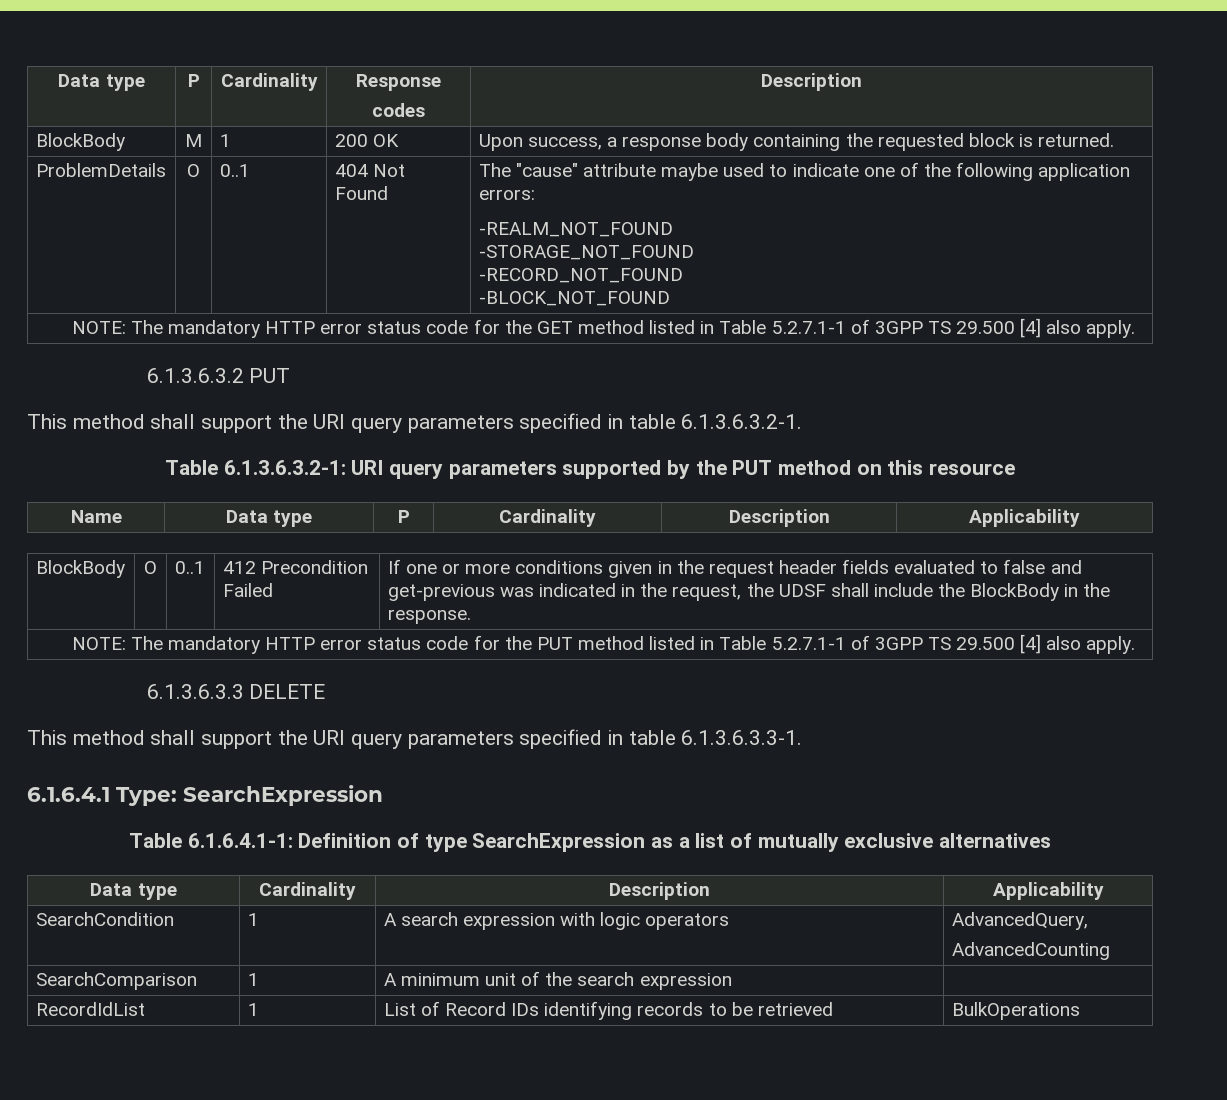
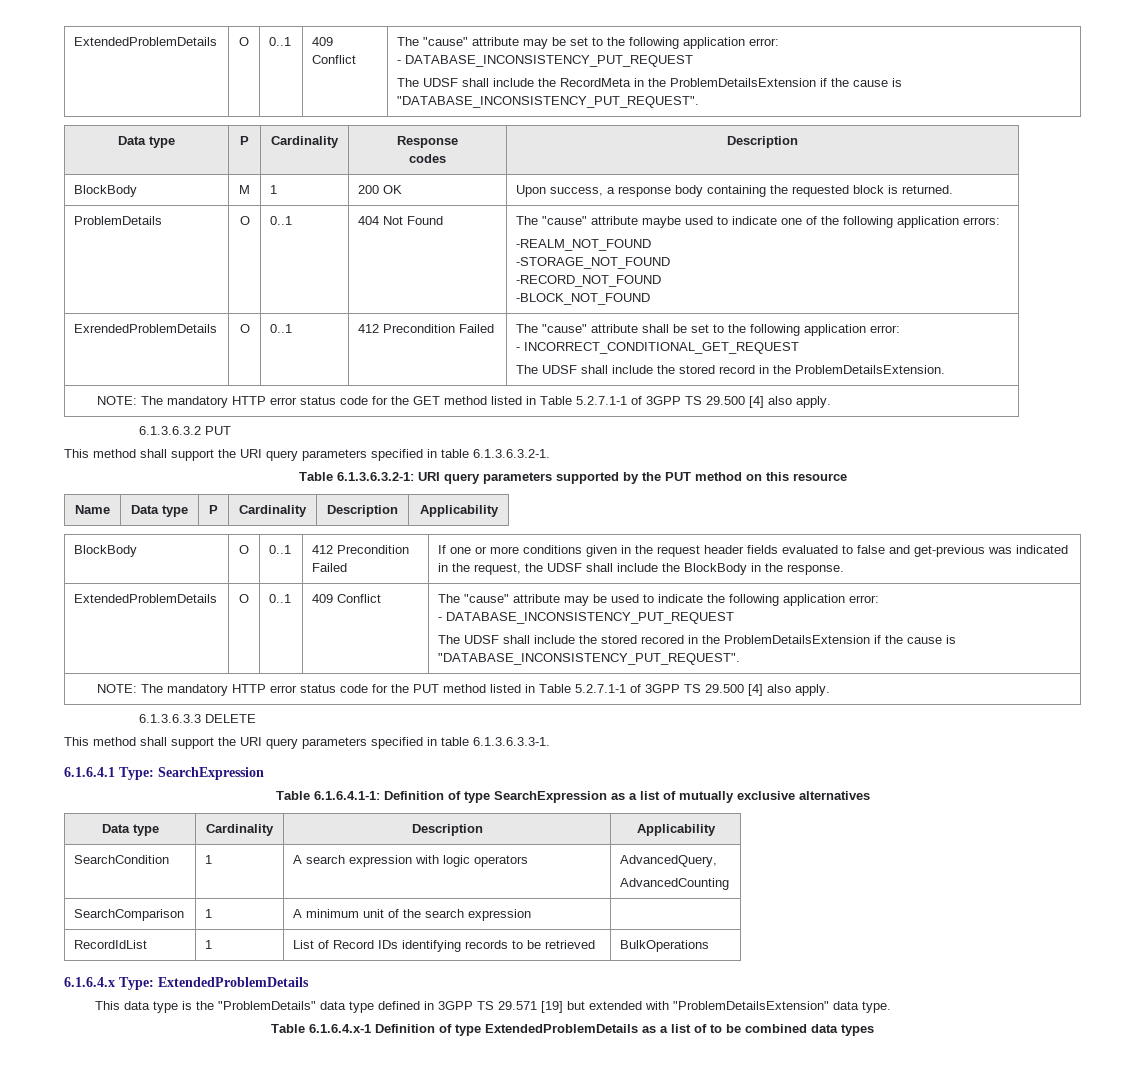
+ ExtendedProblemDetails | O | 0..1 | 409 Conflict | The "cause" attribute may be set to the following application error:
+ - DATABASE_INCONSISTENCY_PUT_REQUEST
+ The UDSF shall include the RecordMeta in the ProblemDetailsExtension if the cause is "DATABASE_INCONSISTENCY_PUT_REQUEST".
+ ExrendedProblemDetails | O | 0..1 | 412 Precondition Failed | The "cause" attribute shall be set to the following application error:
+ - INCORRECT_CONDITIONAL_GET_REQUEST
+ The UDSF shall include the stored record in the ProblemDetailsExtension.
+ ExtendedProblemDetails | O | 0..1 | 409 Conflict | The "cause" attribute may be used to indicate the following application error:
+ - DATABASE_INCONSISTENCY_PUT_REQUEST
+ The UDSF shall include the stored recored in the ProblemDetailsExtension if the cause is "DATABASE_INCONSISTENCY_PUT_REQUEST".
+ 6.1.6.4.x Type: ExtendedProblemDetails
+ This data type is the "ProblemDetails" data type defined in 3GPP TS 29.571 [19] but extended with "ProblemDetailsExtension" data type.
+ Table 6.1.6.4.x-1 Definition of type ExtendedProblemDetails as a list of to be combined data types

